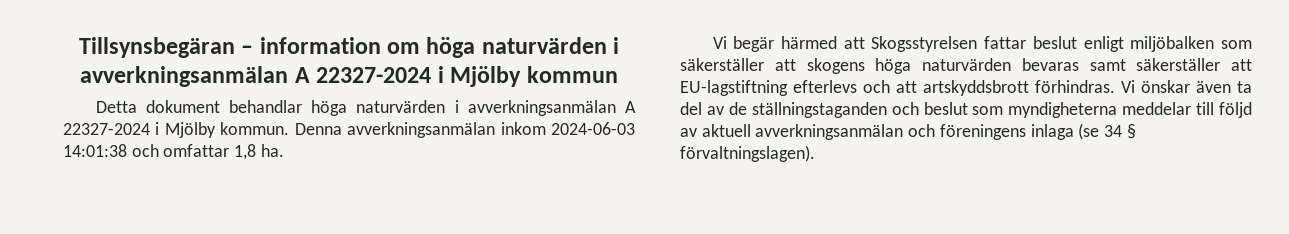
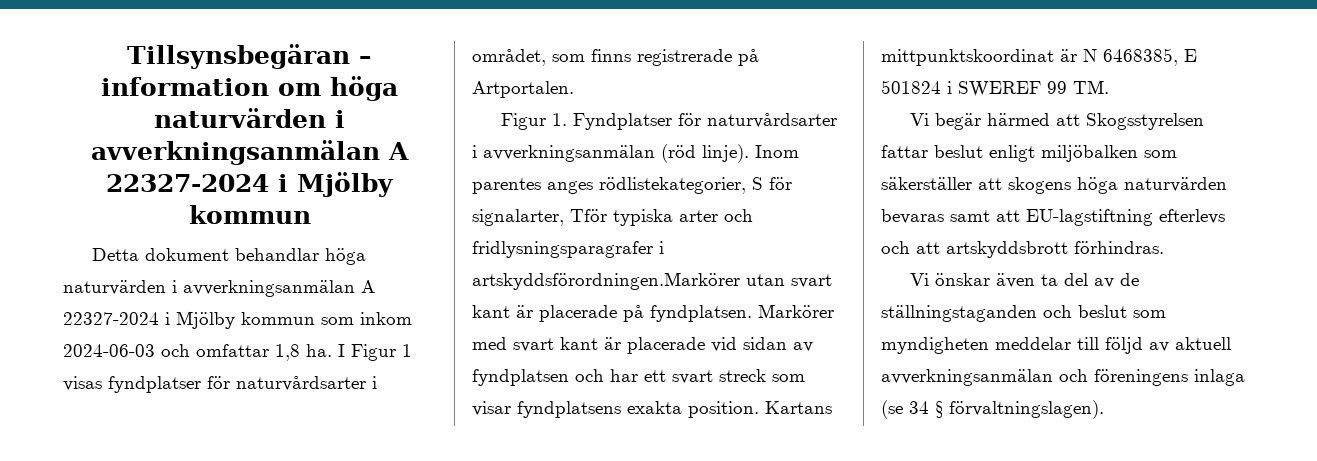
- Detta dokument behandlar höga naturvärden i avverkningsanmälan A 22327-2024 i Mjölby kommun. Denna avverkningsanmälan inkom 2024-06-03 14:01:38 och omfattar 1,8 ha.
+ Detta dokument behandlar höga naturvärden i avverkningsanmälan A 22327-2024 i Mjölby kommun som inkom 2024-06-03 och omfattar 1,8 ha. I Figur 1 visas fyndplatser för naturvårdsarter i området, som finns registrerade på Artportalen.
+ Figur 1. Fyndplatser för naturvårdsarter i avverkningsanmälan (röd linje). Inom parentes anges rödlistekategorier, S för signalarter, Tför typiska arter och fridlysningsparagrafer i artskyddsförordningen.Markörer utan svart kant är placerade på fyndplatsen. Markörer med svart kant är placerade vid sidan av fyndplatsen och har ett svart streck som visar fyndplatsens exakta position. Kartans mittpunktskoordinat är N 6468385, E 501824 i SWEREF 99 TM.
- Vi begär härmed att Skogsstyrelsen fattar beslut enligt miljöbalken som säkerställer att skogens höga naturvärden bevaras samt säkerställer att EU-lagstiftning efterlevs och att artskyddsbrott förhindras. Vi önskar även ta del av de ställningstaganden och beslut som myndigheterna meddelar till följd av aktuell avverkningsanmälan och föreningens inlaga (se 34 § förvaltningslagen).
+ Vi begär härmed att Skogsstyrelsen fattar beslut enligt miljöbalken som säkerställer att skogens höga naturvärden bevaras samt att EU-lagstiftning efterlevs och att artskyddsbrott förhindras.
+ Vi önskar även ta del av de ställningstaganden och beslut som myndigheten meddelar till följd av aktuell avverkningsanmälan och föreningens inlaga (se 34 § förvaltningslagen).

